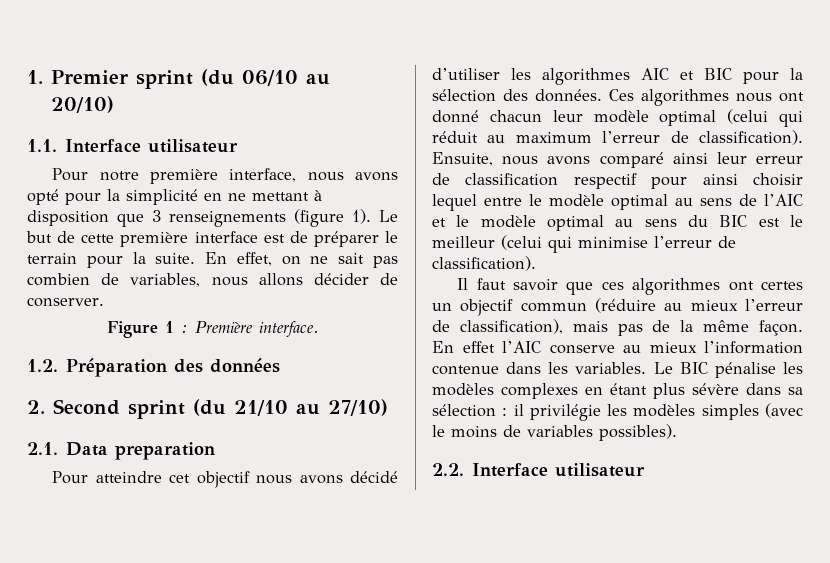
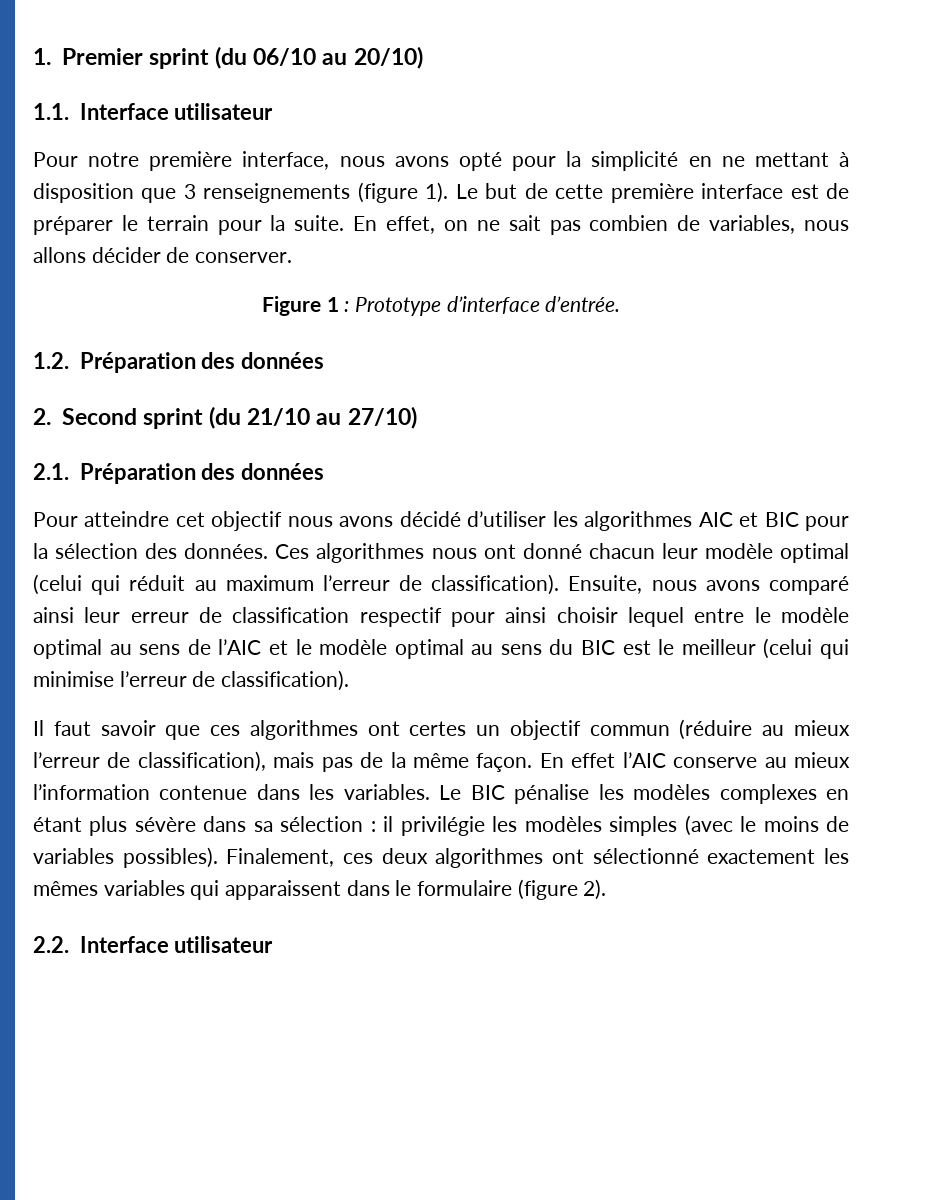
- Figure 1 : Première interface.
+ Figure 1 : Prototype d’interface d’entrée.
- 2.1. Data preparation
+ 2.1. Préparation des données
+ Finalement, ces deux algorithmes ont sélectionné exactement les mêmes variables qui apparaissent dans le formulaire (figure 2).

